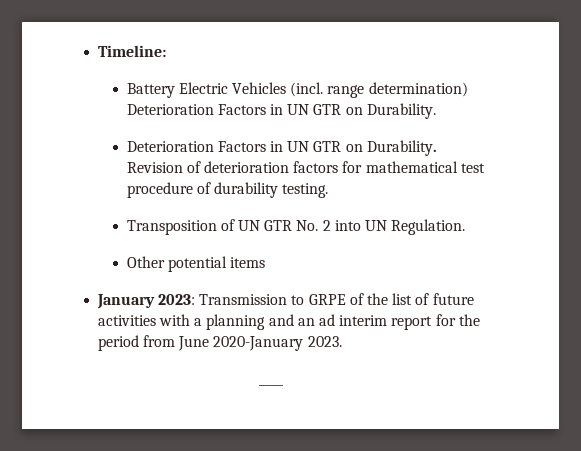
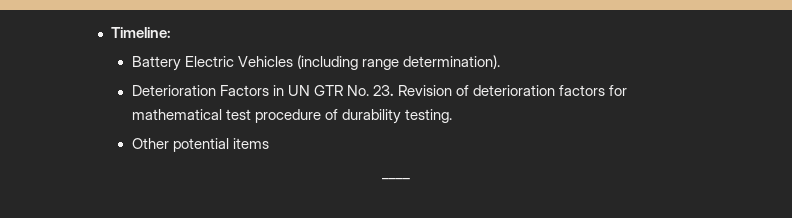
- Battery Electric Vehicles (incl. range determination) Deterioration Factors in UN GTR on Durability.
- Deterioration Factors in UN GTR on Durability. Revision of deterioration factors for mathematical test procedure of durability testing.
+ Battery Electric Vehicles (including range determination).
+ Deterioration Factors in UN GTR No. 23. Revision of deterioration factors for mathematical test procedure of durability testing.
- Transposition of UN GTR No. 2 into UN Regulation.
  Other potential items
- January 2023: Transmission to GRPE of the list of future activities with a planning and an ad interim report for the period from June 2020-January 2023.

